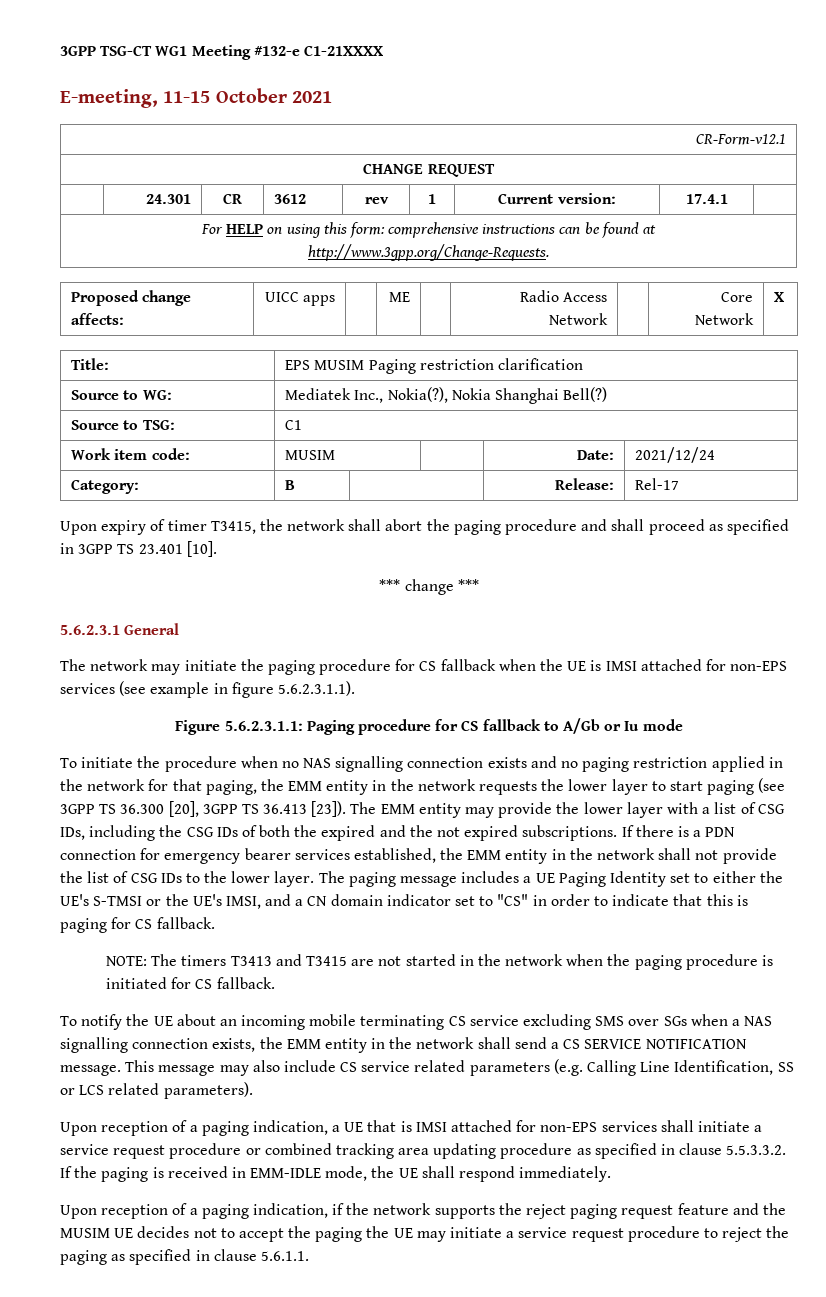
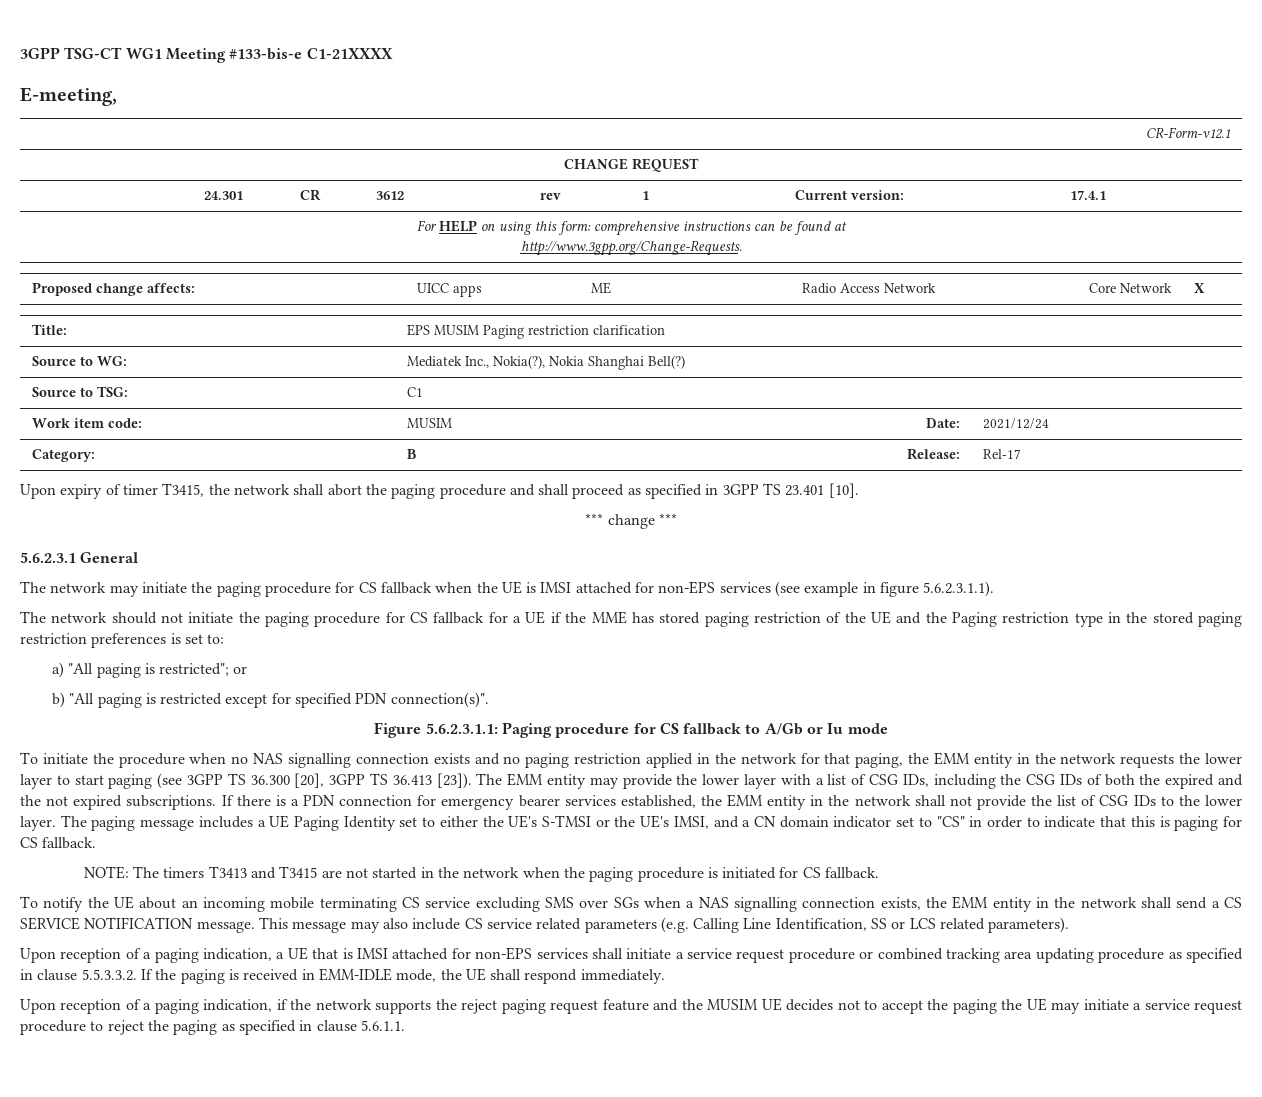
- 3GPP TSG-CT WG1 Meeting #132-e C1-21XXXX
+ 3GPP TSG-CT WG1 Meeting #133-bis-e C1-21XXXX
- E-meeting, 11-15 October 2021
+ E-meeting,
+ The network should not initiate the paging procedure for CS fallback for a UE if the MME has stored paging restriction of the UE and the Paging restriction type in the stored paging restriction preferences is set to:
+ a) "All paging is restricted"; or
+ b) "All paging is restricted except for specified PDN connection(s)".

